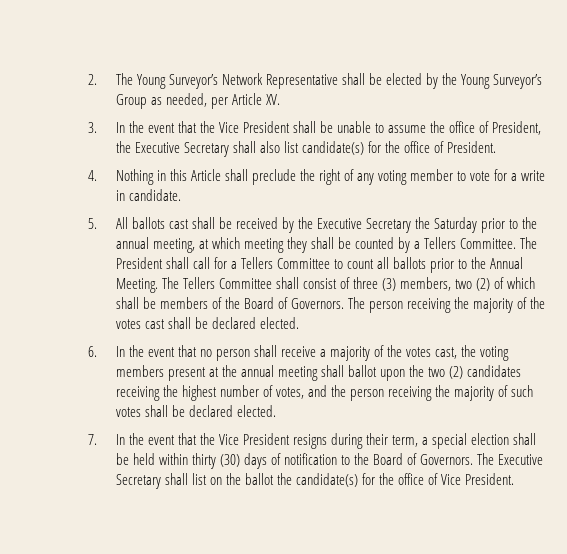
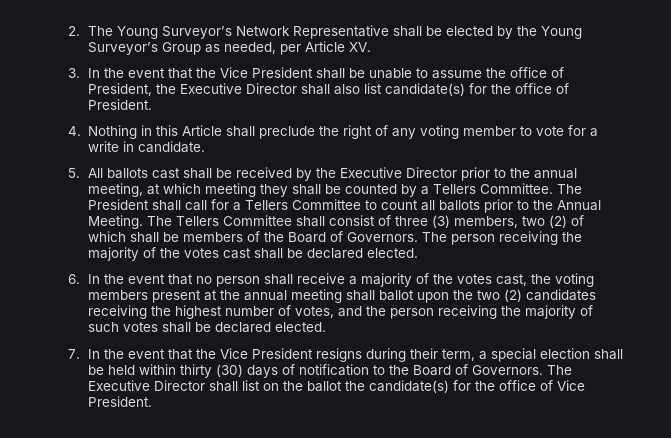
- 3. In the event that the Vice President shall be unable to assume the office of President, the Executive Secretary shall also list candidate(s) for the office of President.
+ 3. In the event that the Vice President shall be unable to assume the office of President, the Executive Director shall also list candidate(s) for the office of President.
- 5. All ballots cast shall be received by the Executive Secretary the Saturday prior to the annual meeting, at which meeting they shall be counted by a Tellers Committee.
+ 5. All ballots cast shall be received by the Executive Director prior to the annual meeting, at which meeting they shall be counted by a Tellers Committee.
- The Executive Secretary shall list on the ballot the candidate(s) for the office of Vice President.
+ The Executive Director shall list on the ballot the candidate(s) for the office of Vice President.

